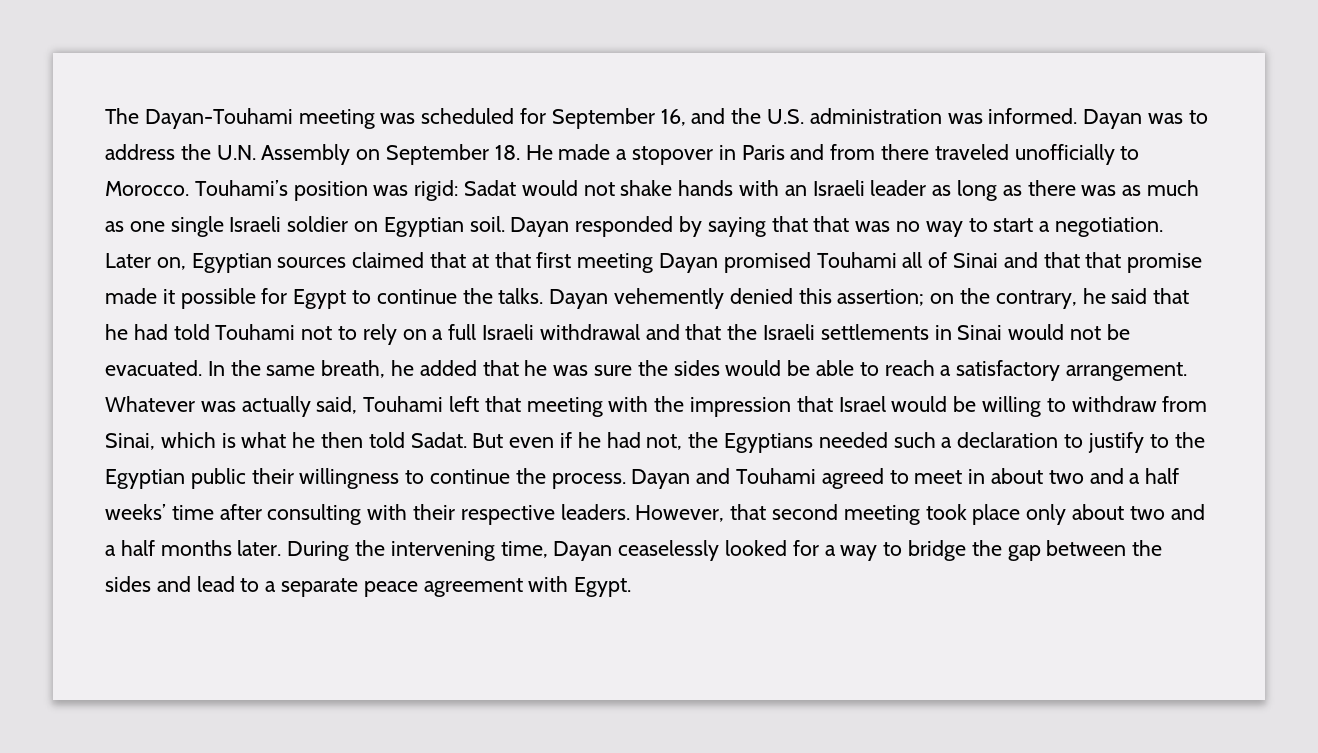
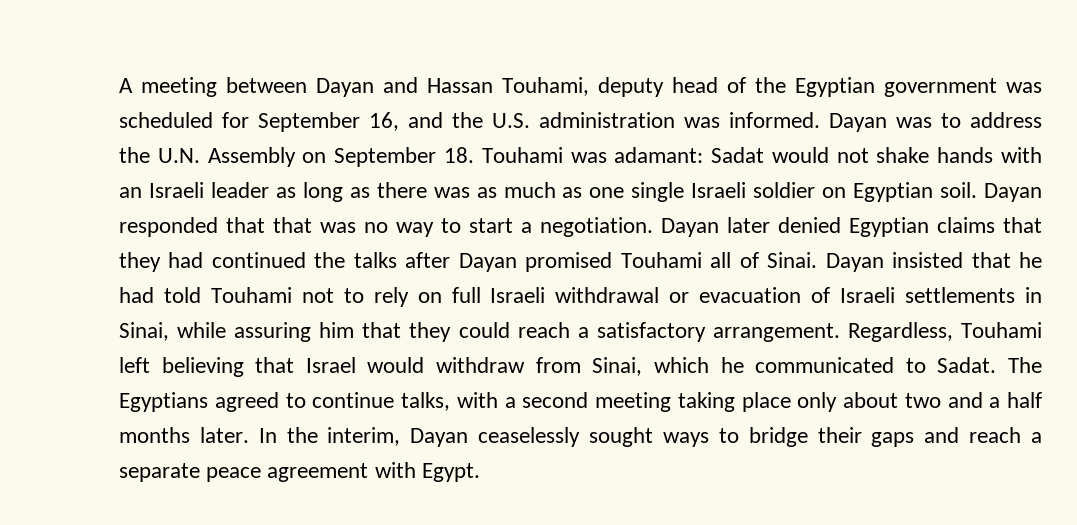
- The Dayan-Touhami meeting was scheduled for September 16, and the U.S. administration was informed.
+ A meeting between Dayan and Hassan Touhami, deputy head of the Egyptian government was scheduled for September 16, and the U.S. administration was informed.
- Dayan was to address the U.N. Assembly on September 18. He made a stopover in Paris and from there traveled unofficially to Morocco. Touhami’s position was rigid: Sadat would not shake hands with an Israeli leader as long as there was as much as one single Israeli soldier on Egyptian soil.
+ Dayan was to address the U.N. Assembly on September 18. Touhami was adamant: Sadat would not shake hands with an Israeli leader as long as there was as much as one single Israeli soldier on Egyptian soil.
- Dayan responded by saying that that was no way to start a negotiation.
+ Dayan responded that that was no way to start a negotiation.
- Later on, Egyptian sources claimed that at that first meeting Dayan promised Touhami all of Sinai and that that promise made it possible for Egypt to continue the talks. Dayan vehemently denied this assertion; on the contrary, he said that he had told Touhami not to rely on a full Israeli withdrawal and that the Israeli settlements in Sinai would not be evacuated. In the same breath, he added that he was sure the sides would be able to reach a satisfactory arrangement. Whatever was actually said, Touhami left that meeting with the impression that Israel would be willing to withdraw from Sinai, which is what he then told Sadat. But even if he had not, the Egyptians needed such a declaration to justify to the Egyptian public their willingness to continue the process. Dayan and Touhami agreed to meet in about two and a half weeks’ time after consulting with their respective leaders. However, that second meeting took place only about two and a half months later.
+ Dayan later denied Egyptian claims that they had continued the talks after Dayan promised Touhami all of Sinai. Dayan insisted that he had told Touhami not to rely on full Israeli withdrawal or evacuation of Israeli settlements in Sinai, while assuring him that they could reach a satisfactory arrangement. Regardless, Touhami left believing that Israel would withdraw from Sinai, which he communicated to Sadat. The Egyptians agreed to continue talks, with a second meeting taking place only about two and a half months later.
- During the intervening time, Dayan ceaselessly looked for a way to bridge the gap between the sides and lead to a separate peace agreement with Egypt.
+ In the interim, Dayan ceaselessly sought ways to bridge their gaps and reach a separate peace agreement with Egypt.

